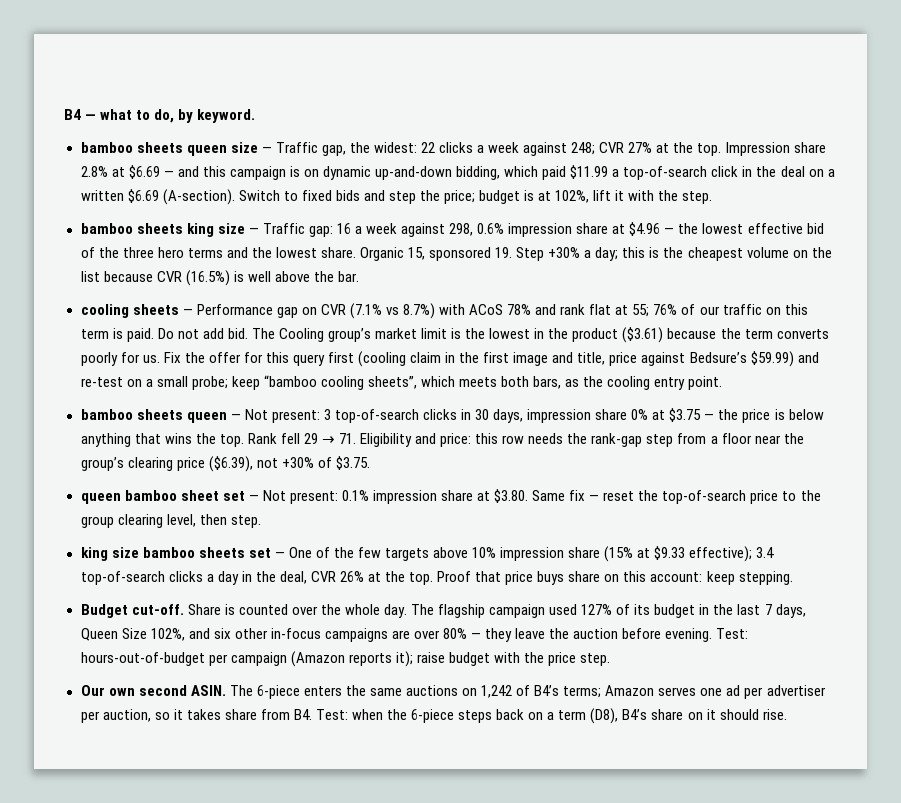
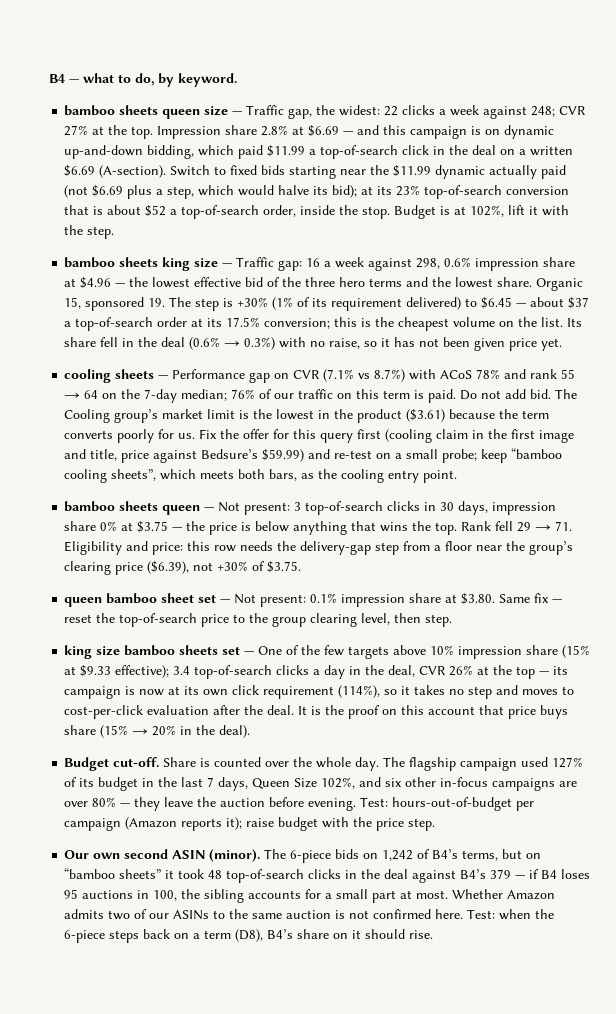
- Switch to fixed bids and step the price; budget is at 102%, lift it with the step.
+ Switch to fixed bids starting near the $11.99 dynamic actually paid (not $6.69 plus a step, which would halve its bid); at its 23% top-of-search conversion that is about $52 a top-of-search order, inside the stop. Budget is at 102%, lift it with the step.
- Organic 15, sponsored 19. Step +30% a day; this is the cheapest volume on the list because CVR (16.5%) is well above the bar.
+ Organic 15, sponsored 19. The step is +30% (1% of its requirement delivered) to $6.45 — about $37 a top-of-search order at its 17.5% conversion; this is the cheapest volume on the list. Its share fell in the deal (0.6% → 0.3%) with no raise, so it has not been given price yet.
- cooling sheets — Performance gap on CVR (7.1% vs 8.7%) with ACoS 78% and rank flat at 55; 76% of our traffic on this term is paid.
+ cooling sheets — Performance gap on CVR (7.1% vs 8.7%) with ACoS 78% and rank 55 → 64 on the 7-day median; 76% of our traffic on this term is paid.
- Rank fell 29 → 71. Eligibility and price: this row needs the rank-gap step from a floor near the group’s clearing price ($6.39), not +30% of $3.75.
+ Rank fell 29 → 71. Eligibility and price: this row needs the delivery-gap step from a floor near the group’s clearing price ($6.39), not +30% of $3.75.
- king size bamboo sheets set — One of the few targets above 10% impression share (15% at $9.33 effective); 3.4 top-of-search clicks a day in the deal, CVR 26% at the top. Proof that price buys share on this account: keep stepping.
+ king size bamboo sheets set — One of the few targets above 10% impression share (15% at $9.33 effective); 3.4 top-of-search clicks a day in the deal, CVR 26% at the top — its campaign is now at its own click requirement (114%), so it takes no step and moves to cost-per-click evaluation after the deal. It is the proof on this account that price buys share (15% → 20% in the deal).
- Our own second ASIN. The 6-piece enters the same auctions on 1,242 of B4’s terms; Amazon serves one ad per advertiser per auction, so it takes share from B4. Test: when the 6-piece steps back on a term (D8), B4’s share on it should rise.
+ Our own second ASIN (minor). The 6-piece bids on 1,242 of B4’s terms, but on “bamboo sheets” it took 48 top-of-search clicks in the deal against B4’s 379 — if B4 loses 95 auctions in 100, the sibling accounts for a small part at most. Whether Amazon admits two of our ASINs to the same auction is not confirmed here. Test: when the 6-piece steps back on a term (D8), B4’s share on it should rise.

